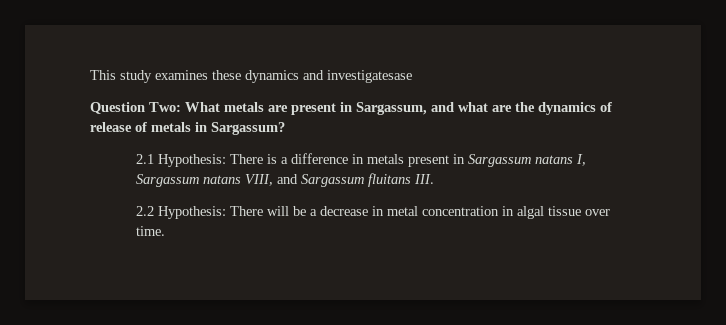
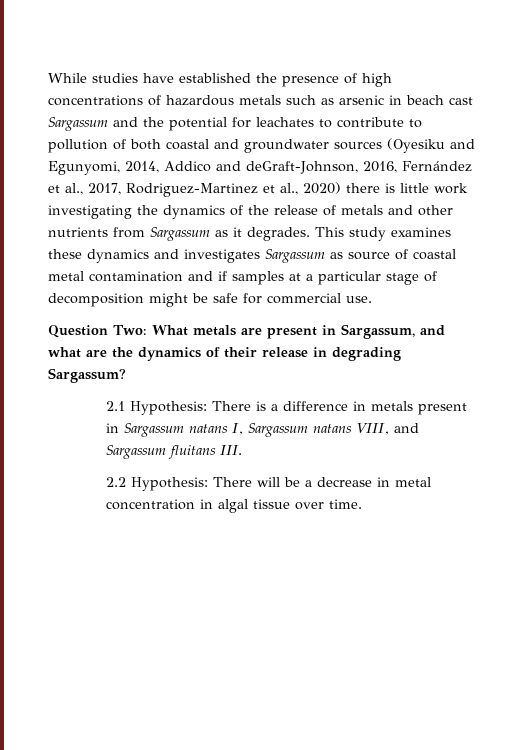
+ While studies have established the presence of high concentrations of hazardous metals such as arsenic in beach cast Sargassum and the potential for leachates to contribute to pollution of both coastal and groundwater sources (Oyesiku and Egunyomi, 2014, Addico and deGraft-Johnson, 2016, Fernández et al., 2017, Rodriguez-Martinez et al., 2020) there is little work investigating the dynamics of the release of metals and other nutrients from Sargassum as it degrades.
- This study examines these dynamics and investigatesase
+ This study examines these dynamics and investigates Sargassum as source of coastal metal contamination and if samples at a particular stage of decomposition might be safe for commercial use.
- Question Two: What metals are present in Sargassum, and what are the dynamics of release of metals in Sargassum?
+ Question Two: What metals are present in Sargassum, and what are the dynamics of their release in degrading Sargassum?

